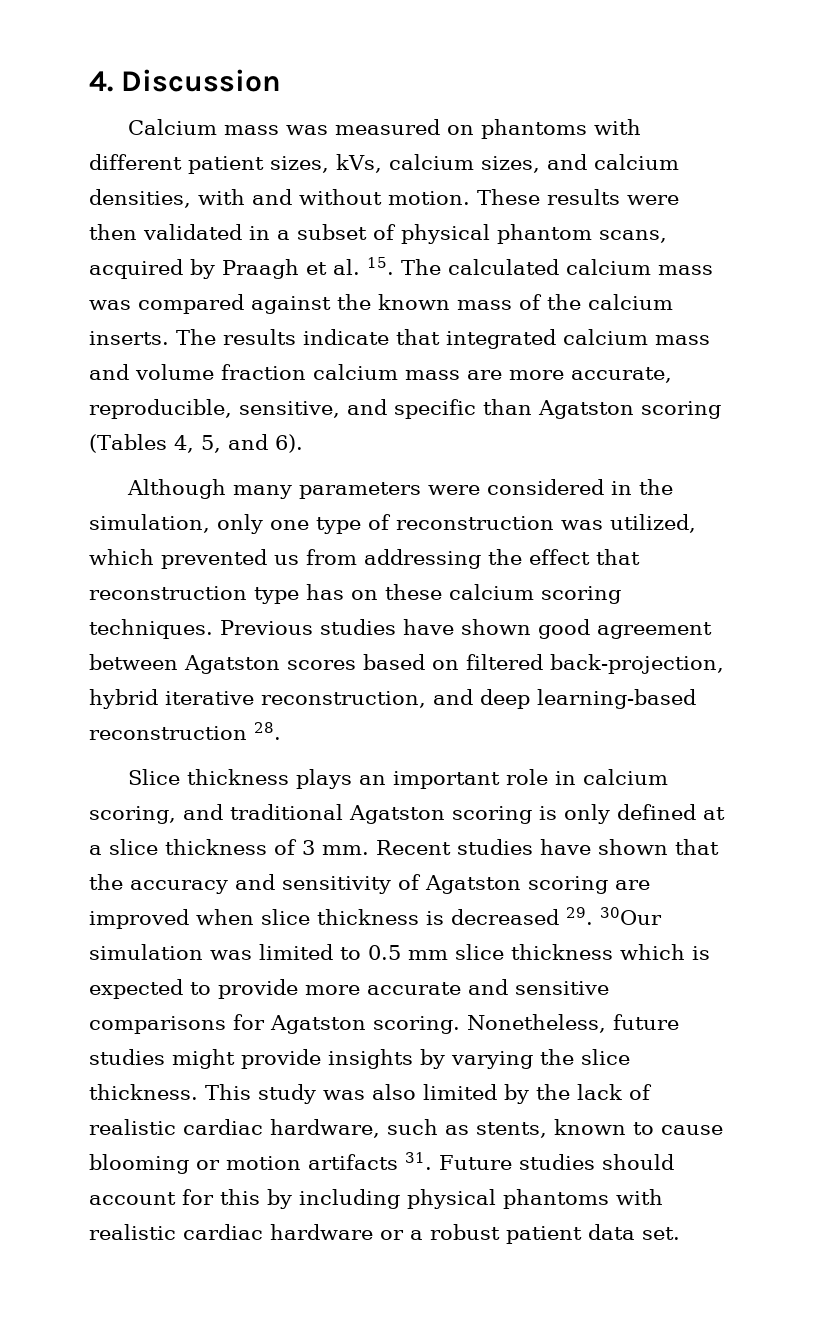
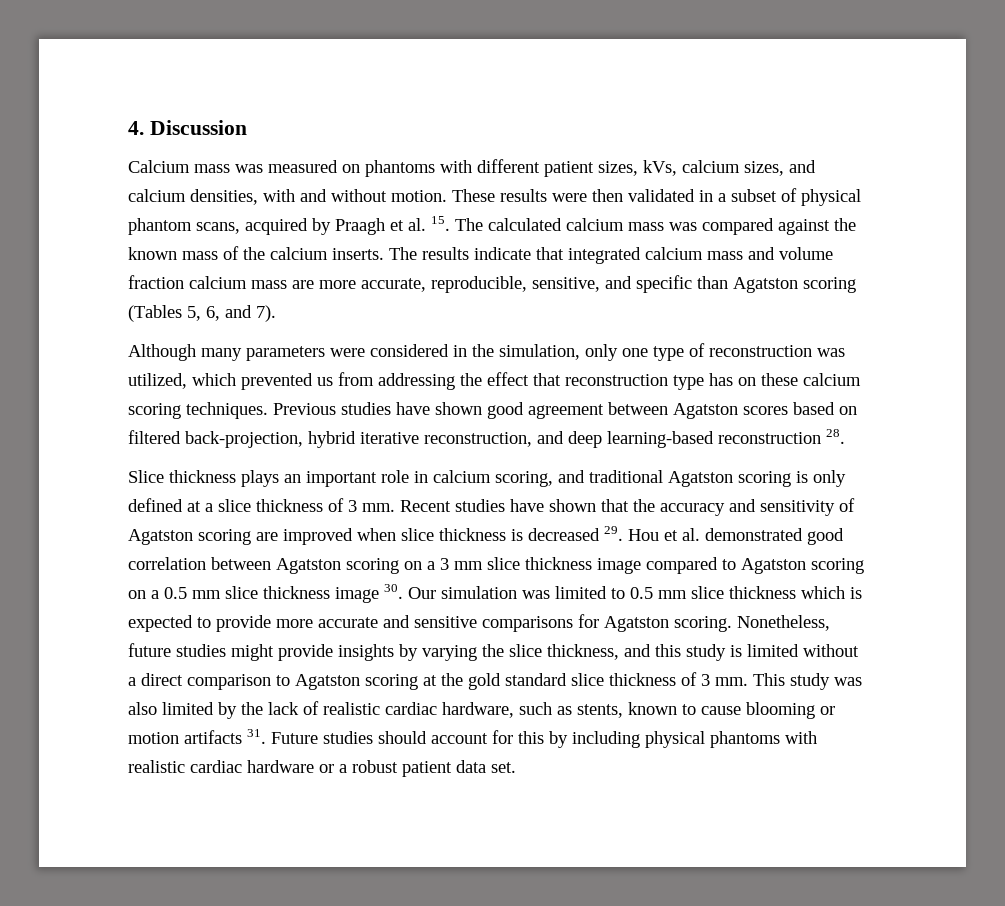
- The results indicate that integrated calcium mass and volume fraction calcium mass are more accurate, reproducible, sensitive, and specific than Agatston scoring (Tables 4, 5, and 6).
+ The results indicate that integrated calcium mass and volume fraction calcium mass are more accurate, reproducible, sensitive, and specific than Agatston scoring (Tables 5, 6, and 7).
- Recent studies have shown that the accuracy and sensitivity of Agatston scoring are improved when slice thickness is decreased 29. 30Our simulation was limited to 0.5 mm slice thickness which is expected to provide more accurate and sensitive comparisons for Agatston scoring.
+ Recent studies have shown that the accuracy and sensitivity of Agatston scoring are improved when slice thickness is decreased 29. Hou et al. demonstrated good correlation between Agatston scoring on a 3 mm slice thickness image compared to Agatston scoring on a 0.5 mm slice thickness image 30. Our simulation was limited to 0.5 mm slice thickness which is expected to provide more accurate and sensitive comparisons for Agatston scoring.
- Nonetheless, future studies might provide insights by varying the slice thickness.
+ Nonetheless, future studies might provide insights by varying the slice thickness, and this study is limited without a direct comparison to Agatston scoring at the gold standard slice thickness of 3 mm.

